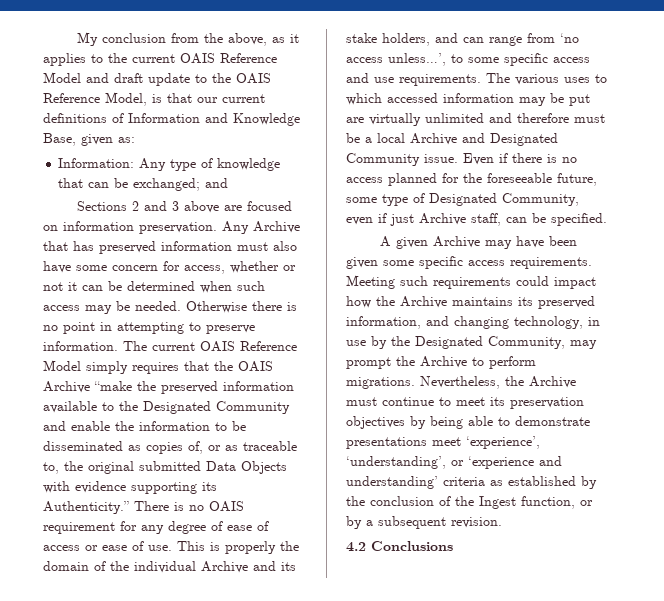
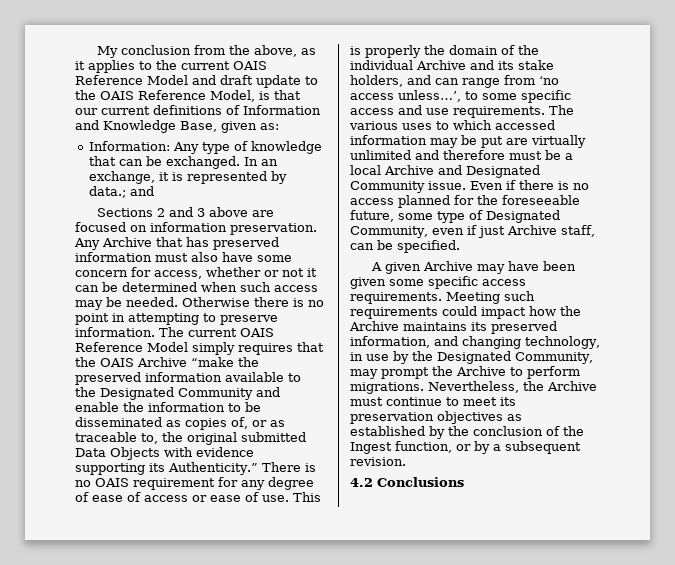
- Information: Any type of knowledge that can be exchanged; and
+ Information: Any type of knowledge that can be exchanged. In an exchange, it is represented by data.; and
- Nevertheless, the Archive must continue to meet its preservation objectives by being able to demonstrate presentations meet ‘experience’, ‘understanding’, or ‘experience and understanding’ criteria as established by the conclusion of the Ingest function, or by a subsequent revision.
+ Nevertheless, the Archive must continue to meet its preservation objectives as established by the conclusion of the Ingest function, or by a subsequent revision.

